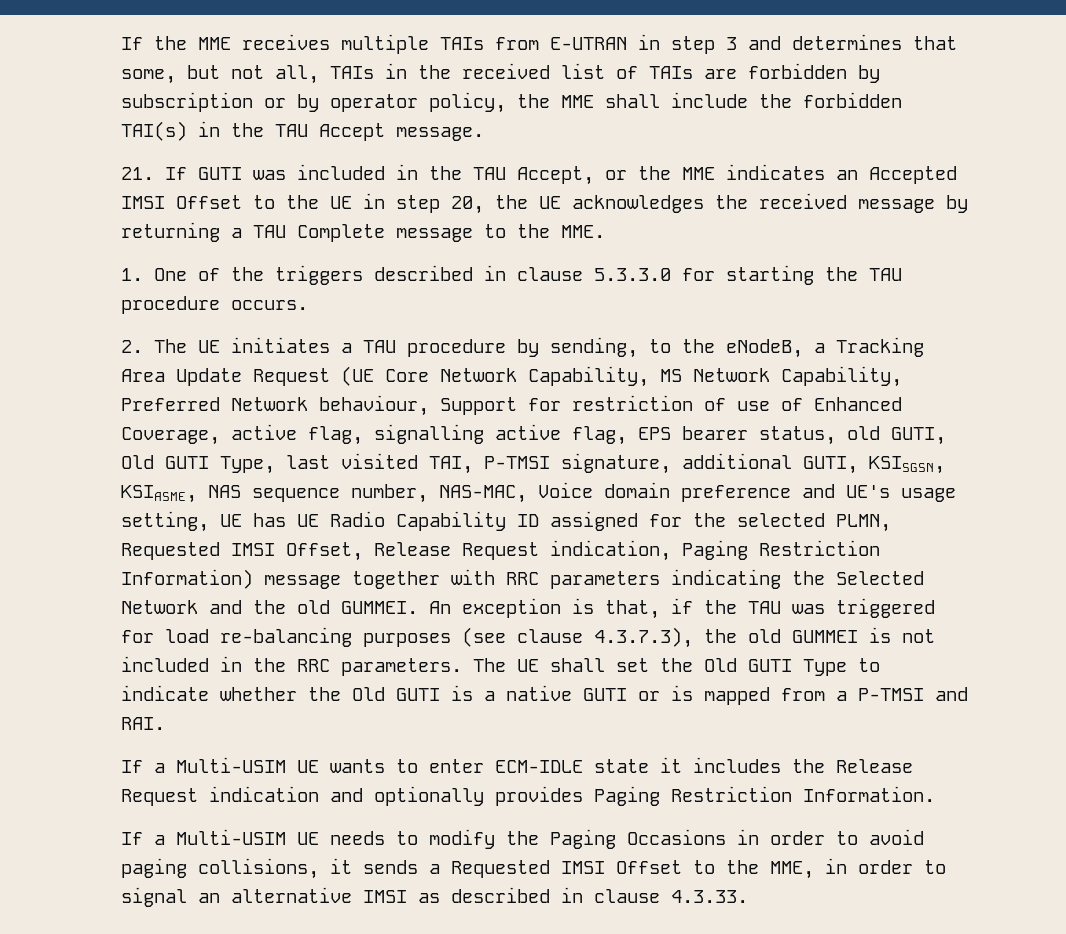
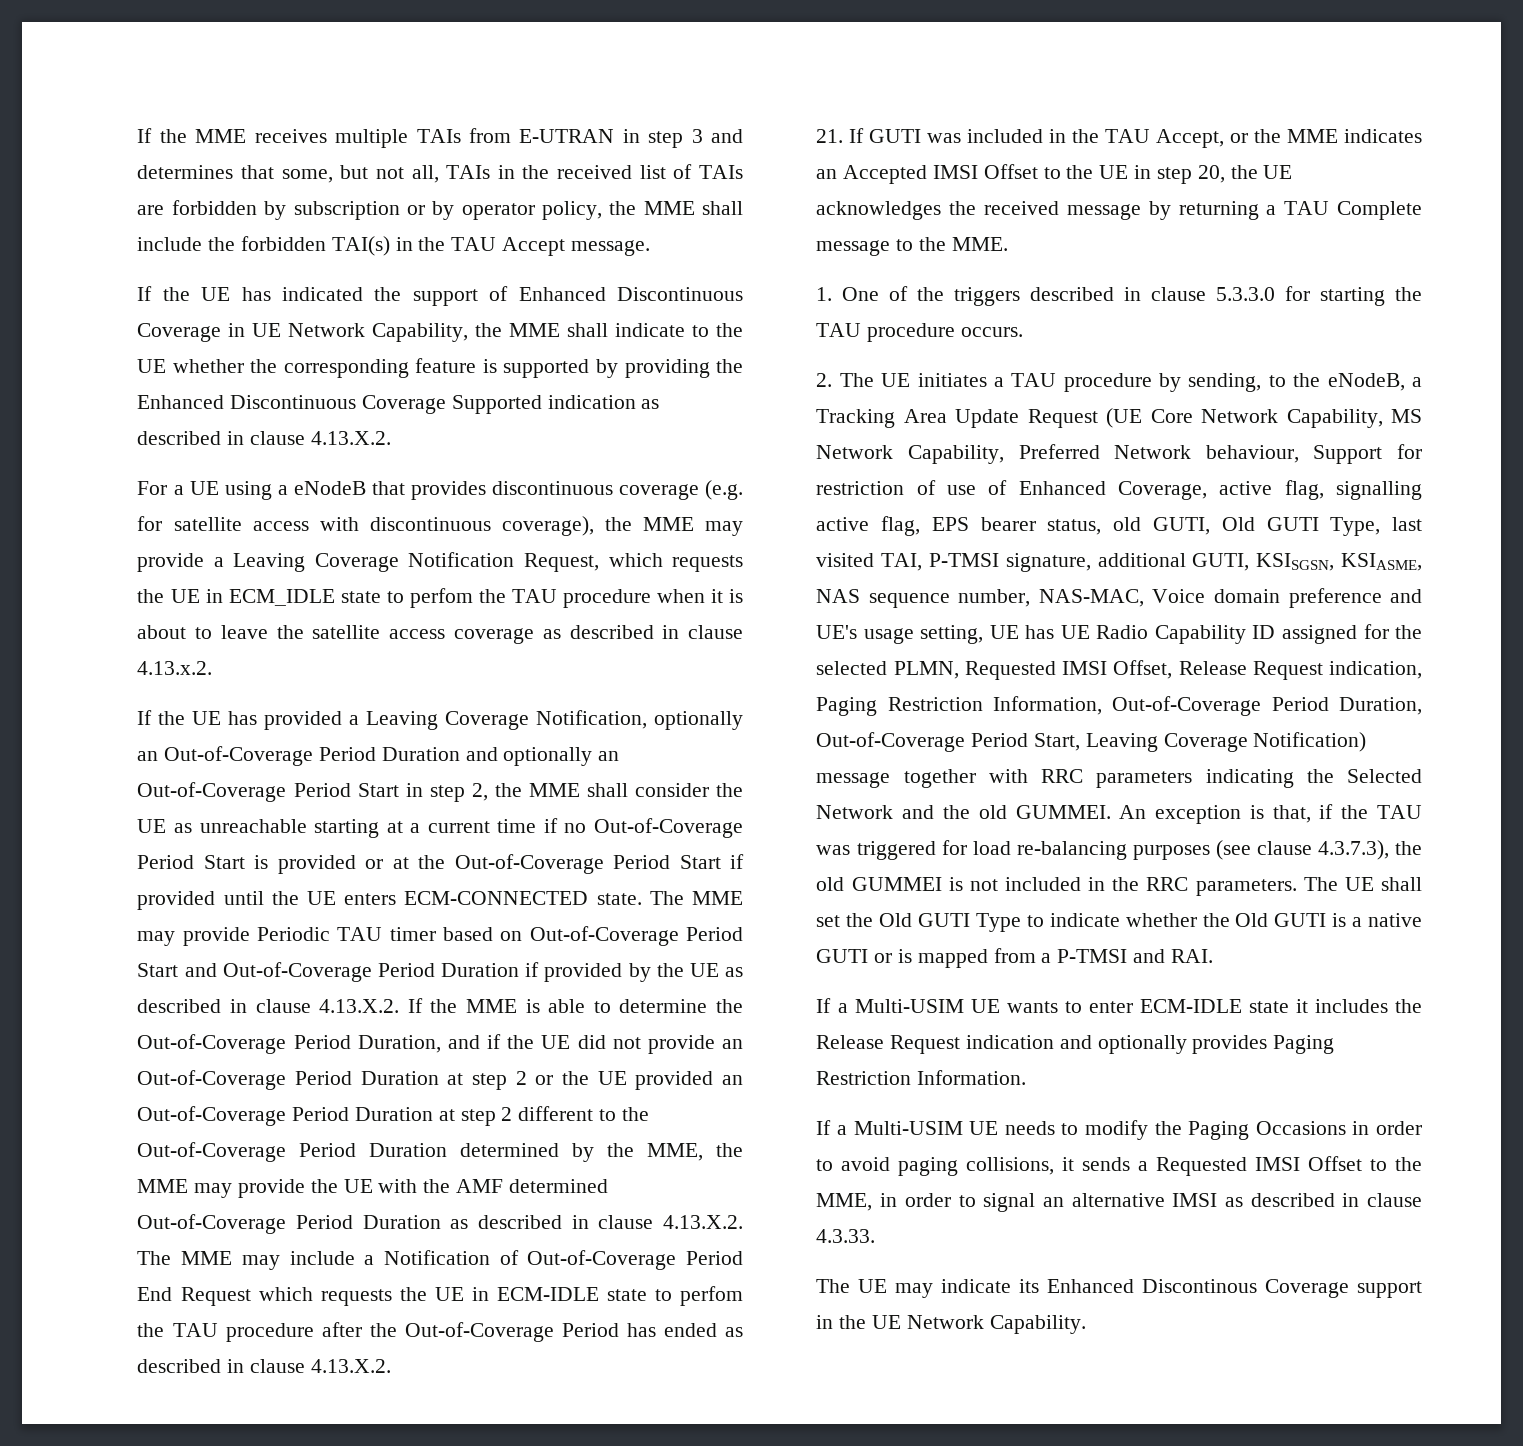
+ If the UE has indicated the support of Enhanced Discontinuous Coverage in UE Network Capability, the MME shall indicate to the UE whether the corresponding feature is supported by providing the Enhanced Discontinuous Coverage Supported indication as described in clause 4.13.X.2.
+ For a UE using a eNodeB that provides discontinuous coverage (e.g. for satellite access with discontinuous coverage), the MME may provide a Leaving Coverage Notification Request, which requests the UE in ECM_IDLE state to perfom the TAU procedure when it is about to leave the satellite access coverage as described in clause 4.13.x.2.
+ If the UE has provided a Leaving Coverage Notification, optionally an Out-of-Coverage Period Duration and optionally an Out-of-Coverage Period Start in step 2, the MME shall consider the UE as unreachable starting at a current time if no Out-of-Coverage Period Start is provided or at the Out-of-Coverage Period Start if provided until the UE enters ECM-CONNECTED state. The MME may provide Periodic TAU timer based on Out-of-Coverage Period Start and Out-of-Coverage Period Duration if provided by the UE as described in clause 4.13.X.2. If the MME is able to determine the Out-of-Coverage Period Duration, and if the UE did not provide an Out-of-Coverage Period Duration at step 2 or the UE provided an Out-of-Coverage Period Duration at step 2 different to the Out-of-Coverage Period Duration determined by the MME, the MME may provide the UE with the AMF determined Out-of-Coverage Period Duration as described in clause 4.13.X.2. The MME may include a Notification of Out-of-Coverage Period End Request which requests the UE in ECM-IDLE state to perfom the TAU procedure after the Out-of-Coverage Period has ended as described in clause 4.13.X.2.
- 2. The UE initiates a TAU procedure by sending, to the eNodeB, a Tracking Area Update Request (UE Core Network Capability, MS Network Capability, Preferred Network behaviour, Support for restriction of use of Enhanced Coverage, active flag, signalling active flag, EPS bearer status, old GUTI, Old GUTI Type, last visited TAI, P-TMSI signature, additional GUTI, KSISGSN, KSIASME, NAS sequence number, NAS-MAC, Voice domain preference and UE's usage setting, UE has UE Radio Capability ID assigned for the selected PLMN, Requested IMSI Offset, Release Request indication, Paging Restriction Information) message together with RRC parameters indicating the Selected Network and the old GUMMEI.
+ 2. The UE initiates a TAU procedure by sending, to the eNodeB, a Tracking Area Update Request (UE Core Network Capability, MS Network Capability, Preferred Network behaviour, Support for restriction of use of Enhanced Coverage, active flag, signalling active flag, EPS bearer status, old GUTI, Old GUTI Type, last visited TAI, P-TMSI signature, additional GUTI, KSISGSN, KSIASME, NAS sequence number, NAS-MAC, Voice domain preference and UE's usage setting, UE has UE Radio Capability ID assigned for the selected PLMN, Requested IMSI Offset, Release Request indication, Paging Restriction Information, Out-of-Coverage Period Duration, Out-of-Coverage Period Start, Leaving Coverage Notification) message together with RRC parameters indicating the Selected Network and the old GUMMEI.
+ The UE may indicate its Enhanced Discontinous Coverage support in the UE Network Capability.

